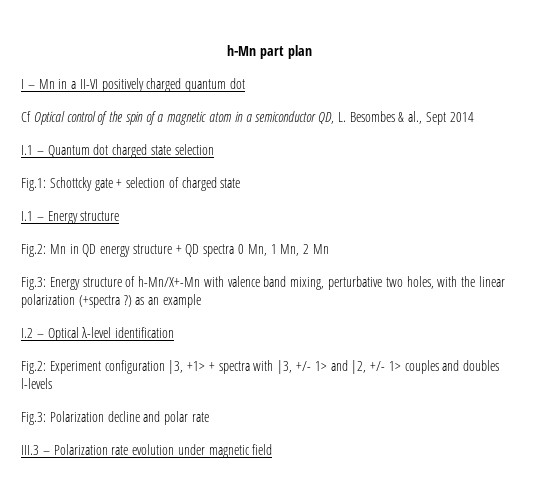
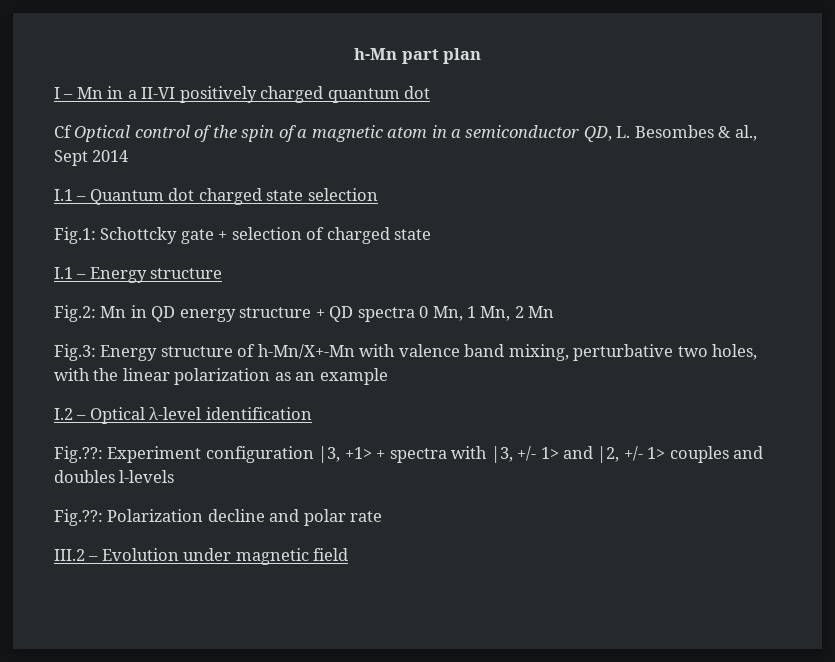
- Fig.3: Energy structure of h-Mn/X+-Mn with valence band mixing, perturbative two holes, with the linear polarization (+spectra ?) as an example
+ Fig.3: Energy structure of h-Mn/X+-Mn with valence band mixing, perturbative two holes, with the linear polarization as an example
- Fig.2: Experiment configuration |3, +1> + spectra with |3, +/- 1> and |2, +/- 1> couples and doubles l-levels
+ Fig.??: Experiment configuration |3, +1> + spectra with |3, +/- 1> and |2, +/- 1> couples and doubles l-levels
- Fig.3: Polarization decline and polar rate
+ Fig.??: Polarization decline and polar rate
- III.3 – Polarization rate evolution under magnetic field
+ III.2 – Evolution under magnetic field

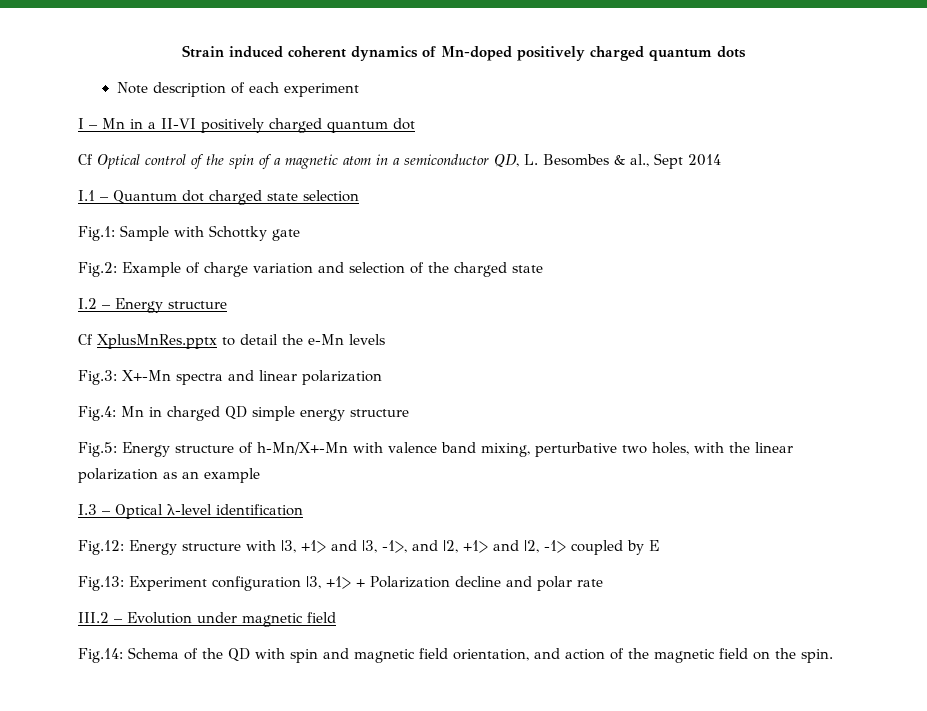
- h-Mn part plan
+ Strain induced coherent dynamics of Mn-doped positively charged quantum dots
+ Note description of each experiment
- Fig.1: Schottcky gate + selection of charged state
+ Fig.1: Sample with Schottky gate
+ Fig.2: Example of charge variation and selection of the charged state
- I.1 – Energy structure
+ I.2 – Energy structure
- Fig.2: Mn in QD energy structure + QD spectra 0 Mn, 1 Mn, 2 Mn
- Fig.3: Energy structure of h-Mn/X+-Mn with valence band mixing, perturbative two holes, with the linear polarization as an example
+ Cf XplusMnRes.pptx to detail the e-Mn levels
+ Fig.3: X+-Mn spectra and linear polarization
+ Fig.4: Mn in charged QD simple energy structure
+ Fig.5: Energy structure of h-Mn/X+-Mn with valence band mixing, perturbative two holes, with the linear polarization as an example
- I.2 – Optical λ-level identification
+ I.3 – Optical λ-level identification
- Fig.??: Experiment configuration |3, +1> + spectra with |3, +/- 1> and |2, +/- 1> couples and doubles l-levels
- Fig.??: Polarization decline and polar rate
+ Fig.12: Energy structure with |3, +1> and |3, -1>, and |2, +1> and |2, -1> coupled by E
+ Fig.13: Experiment configuration |3, +1> + Polarization decline and polar rate
+ Fig.14: Schema of the QD with spin and magnetic field orientation, and action of the magnetic field on the spin.

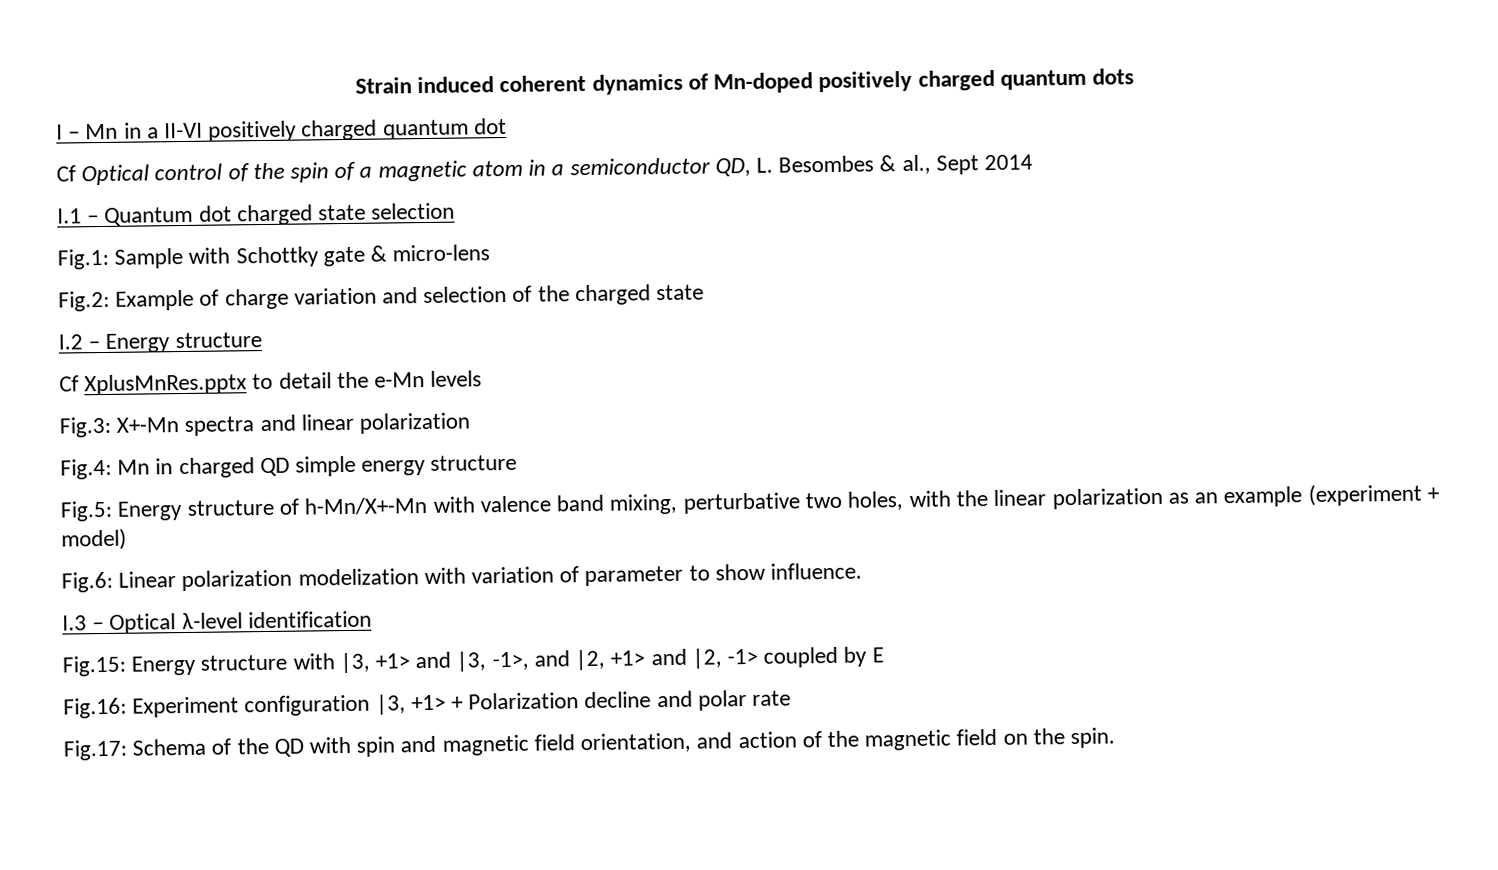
- Note description of each experiment
- Fig.1: Sample with Schottky gate
+ Fig.1: Sample with Schottky gate & micro-lens
- Fig.5: Energy structure of h-Mn/X+-Mn with valence band mixing, perturbative two holes, with the linear polarization as an example
+ Fig.5: Energy structure of h-Mn/X+-Mn with valence band mixing, perturbative two holes, with the linear polarization as an example (experiment + model)
+ Fig.6: Linear polarization modelization with variation of parameter to show influence.
- Fig.12: Energy structure with |3, +1> and |3, -1>, and |2, +1> and |2, -1> coupled by E
+ Fig.15: Energy structure with |3, +1> and |3, -1>, and |2, +1> and |2, -1> coupled by E
- Fig.13: Experiment configuration |3, +1> + Polarization decline and polar rate
+ Fig.16: Experiment configuration |3, +1> + Polarization decline and polar rate
- III.2 – Evolution under magnetic field
- Fig.14: Schema of the QD with spin and magnetic field orientation, and action of the magnetic field on the spin.
+ Fig.17: Schema of the QD with spin and magnetic field orientation, and action of the magnetic field on the spin.

